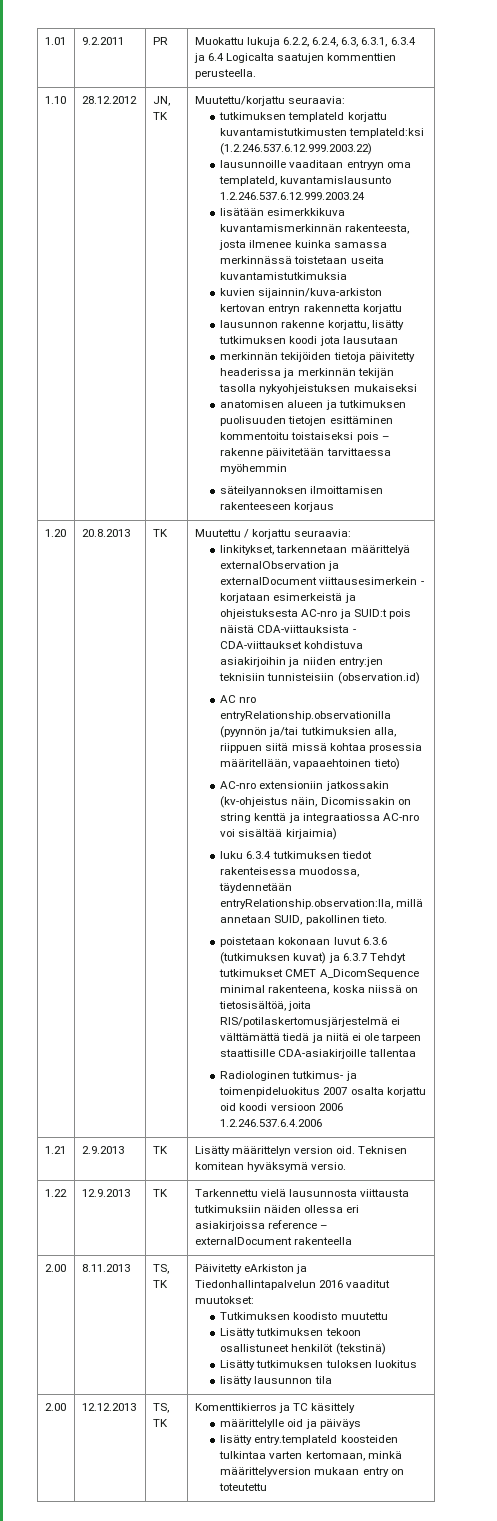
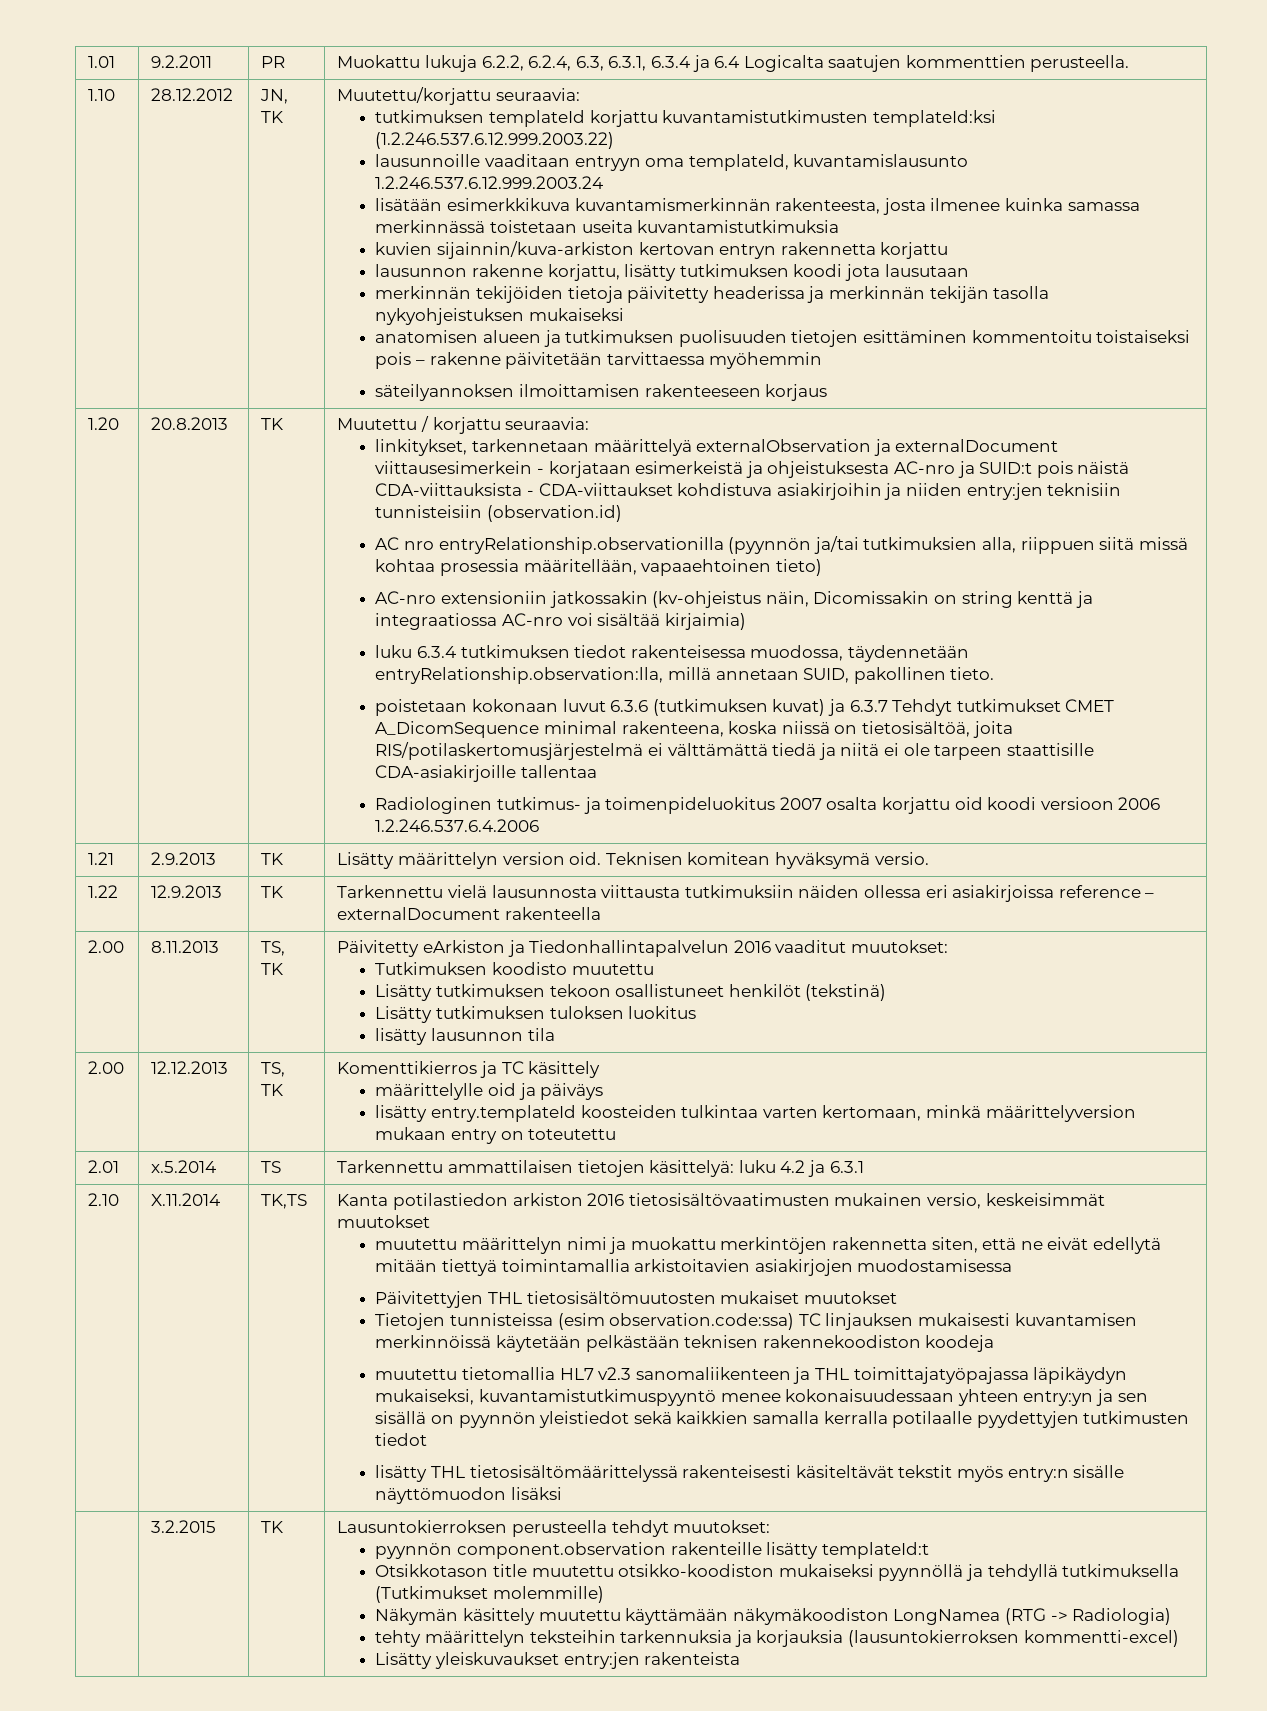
+ 2.01 | x.5.2014 | TS | Tarkennettu ammattilaisen tietojen käsittelyä: luku 4.2 ja 6.3.1
+ 2.10 | X.11.2014 | TK,TS | Kanta potilastiedon arkiston 2016 tietosisältövaatimusten mukainen versio, keskeisimmät muutokset
+ muutettu määrittelyn nimi ja muokattu merkintöjen rakennetta siten, että ne eivät edellytä mitään tiettyä toimintamallia arkistoitavien asiakirjojen muodostamisessa
+ Päivitettyjen THL tietosisältömuutosten mukaiset muutokset
+ Tietojen tunnisteissa (esim observation.code:ssa) TC linjauksen mukaisesti kuvantamisen merkinnöissä käytetään pelkästään teknisen rakennekoodiston koodeja
+ muutettu tietomallia HL7 v2.3 sanomaliikenteen ja THL toimittajatyöpajassa läpikäydyn mukaiseksi, kuvantamistutkimuspyyntö menee kokonaisuudessaan yhteen entry:yn ja sen sisällä on pyynnön yleistiedot sekä kaikkien samalla kerralla potilaalle pyydettyjen tutkimusten tiedot
+ lisätty THL tietosisältömäärittelyssä rakenteisesti käsiteltävät tekstit myös entry:n sisälle näyttömuodon lisäksi
+ | 3.2.2015 | TK | Lausuntokierroksen perusteella tehdyt muutokset:
+ pyynnön component.observation rakenteille lisätty templateId:t
+ Otsikkotason title muutettu otsikko-koodiston mukaiseksi pyynnöllä ja tehdyllä tutkimuksella (Tutkimukset molemmille)
+ Näkymän käsittely muutettu käyttämään näkymäkoodiston LongNamea (RTG -> Radiologia)
+ tehty määrittelyn teksteihin tarkennuksia ja korjauksia (lausuntokierroksen kommentti-excel)
+ Lisätty yleiskuvaukset entry:jen rakenteista

